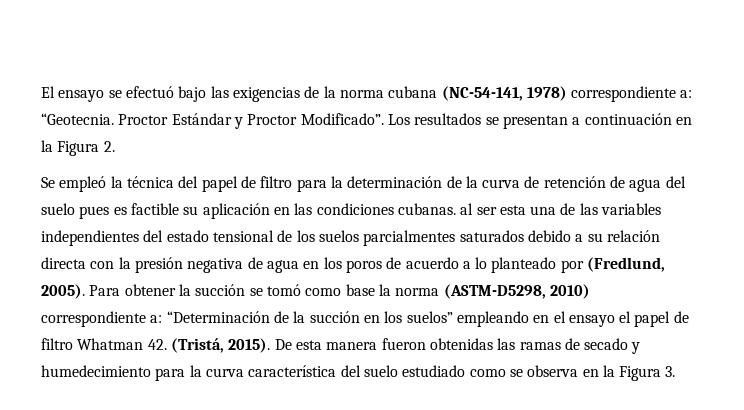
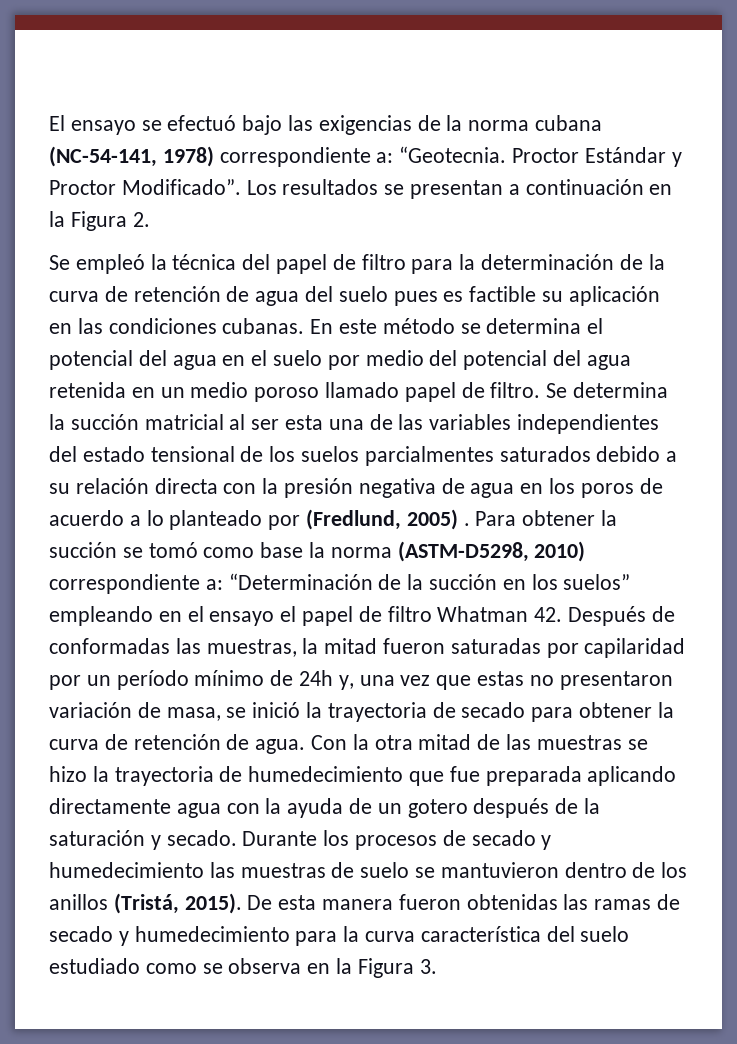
- Se empleó la técnica del papel de filtro para la determinación de la curva de retención de agua del suelo pues es factible su aplicación en las condiciones cubanas. al ser esta una de las variables independientes del estado tensional de los suelos parcialmentes saturados debido a su relación directa con la presión negativa de agua en los poros de acuerdo a lo planteado por (Fredlund, 2005).
+ Se empleó la técnica del papel de filtro para la determinación de la curva de retención de agua del suelo pues es factible su aplicación en las condiciones cubanas. En este método se determina el potencial del agua en el suelo por medio del potencial del agua retenida en un medio poroso llamado papel de filtro. Se determina la succión matricial al ser esta una de las variables independientes del estado tensional de los suelos parcialmentes saturados debido a su relación directa con la presión negativa de agua en los poros de acuerdo a lo planteado por (Fredlund, 2005) .
- Para obtener la succión se tomó como base la norma (ASTM-D5298, 2010) correspondiente a: “Determinación de la succión en los suelos” empleando en el ensayo el papel de filtro Whatman 42. (Tristá, 2015).
+ Para obtener la succión se tomó como base la norma (ASTM-D5298, 2010) correspondiente a: “Determinación de la succión en los suelos” empleando en el ensayo el papel de filtro Whatman 42. Después de conformadas las muestras, la mitad fueron saturadas por capilaridad por un período mínimo de 24h y, una vez que estas no presentaron variación de masa, se inició la trayectoria de secado para obtener la curva de retención de agua. Con la otra mitad de las muestras se hizo la trayectoria de humedecimiento que fue preparada aplicando directamente agua con la ayuda de un gotero después de la saturación y secado. Durante los procesos de secado y humedecimiento las muestras de suelo se mantuvieron dentro de los anillos (Tristá, 2015).

